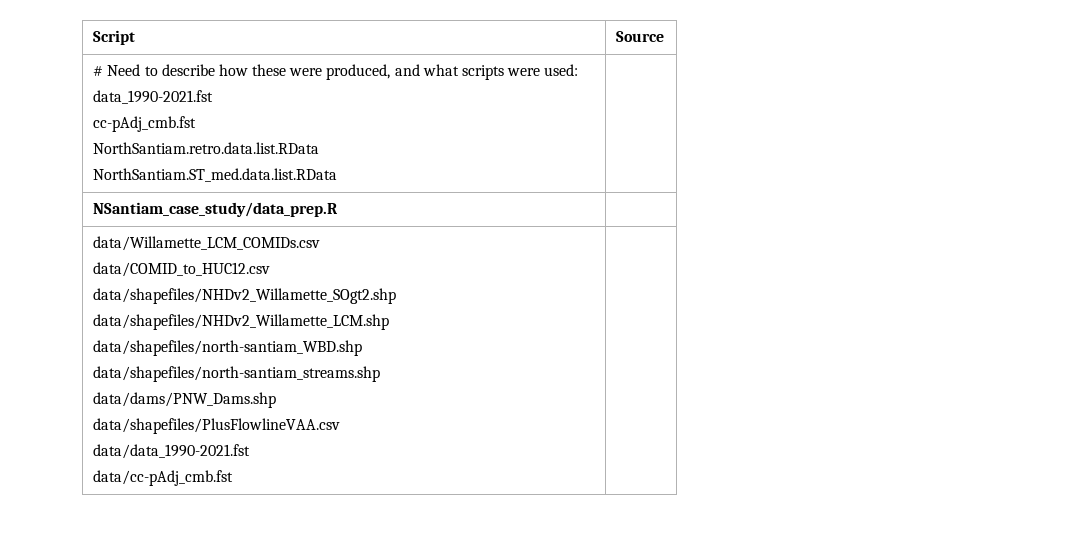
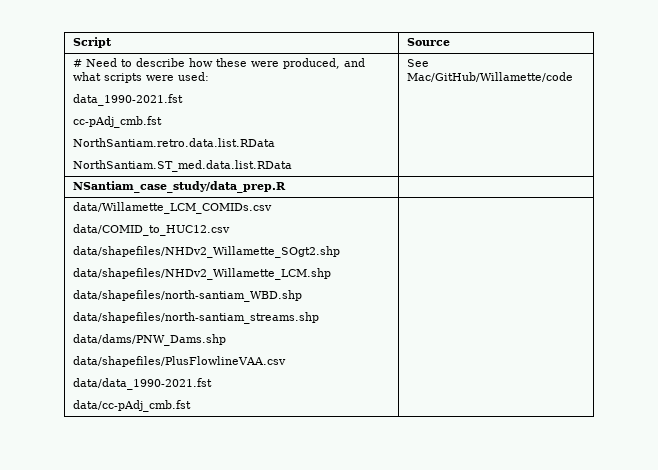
  # Need to describe how these were produced, and what scripts were used:
  data_1990-2021.fst
  cc-pAdj_cmb.fst
  NorthSantiam.retro.data.list.RData
- NorthSantiam.ST_med.data.list.RData |
+ NorthSantiam.ST_med.data.list.RData | See Mac/GitHub/Willamette/code

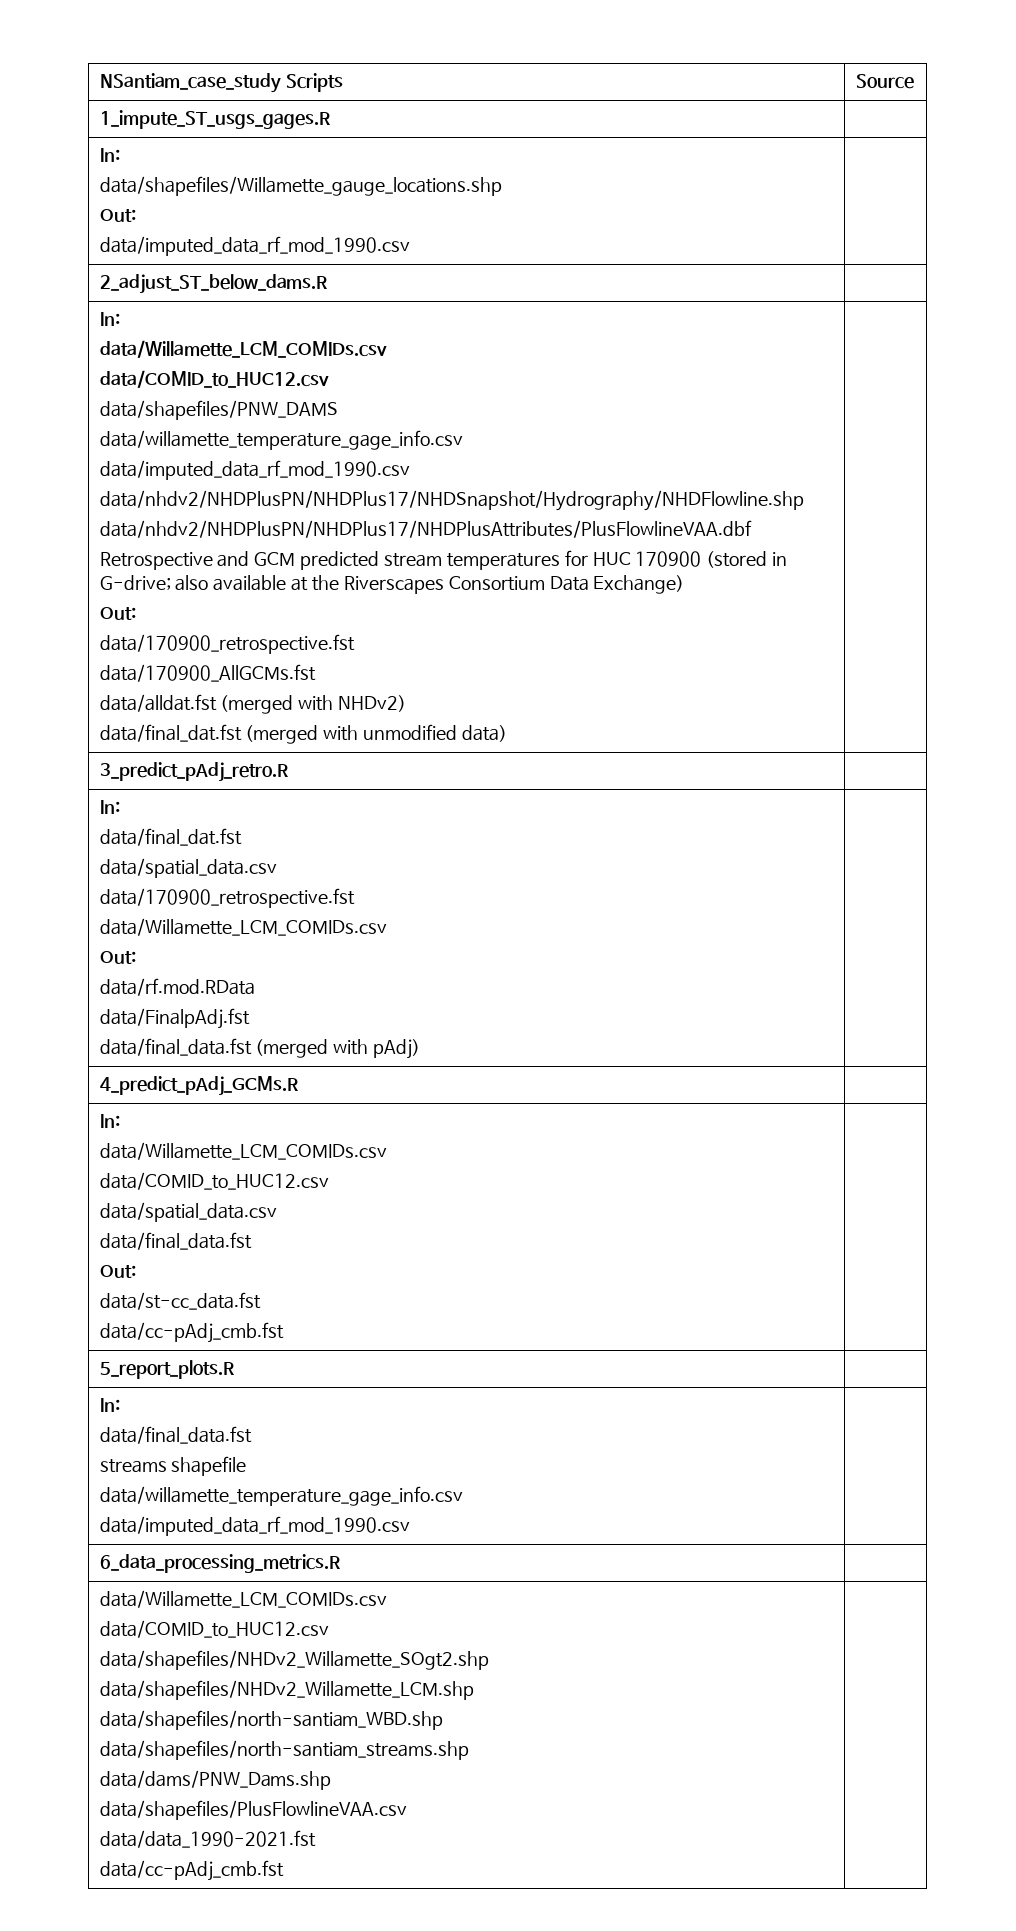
- Script | Source
+ NSantiam_case_study Scripts | Source
- # Need to describe how these were produced, and what scripts were used:
- data_1990-2021.fst
- cc-pAdj_cmb.fst
- NorthSantiam.retro.data.list.RData
- NorthSantiam.ST_med.data.list.RData | See Mac/GitHub/Willamette/code
- NSantiam_case_study/data_prep.R |
+ 1_impute_ST_usgs_gages.R |
+ In:
+ data/shapefiles/Willamette_gauge_locations.shp
+ Out:
+ data/imputed_data_rf_mod_1990.csv |
+ 2_adjust_ST_below_dams.R |
+ In:
+ data/Willamette_LCM_COMIDs.csv
+ data/COMID_to_HUC12.csv
+ data/shapefiles/PNW_DAMS
+ data/willamette_temperature_gage_info.csv
+ data/imputed_data_rf_mod_1990.csv
+ data/nhdv2/NHDPlusPN/NHDPlus17/NHDSnapshot/Hydrography/NHDFlowline.shp
+ data/nhdv2/NHDPlusPN/NHDPlus17/NHDPlusAttributes/PlusFlowlineVAA.dbf
+ Retrospective and GCM predicted stream temperatures for HUC 170900 (stored in G-drive; also available at the Riverscapes Consortium Data Exchange)
+ Out:
+ data/170900_retrospective.fst
+ data/170900_AllGCMs.fst
+ data/alldat.fst (merged with NHDv2)
+ data/final_dat.fst (merged with unmodified data) |
+ 3_predict_pAdj_retro.R |
+ In:
+ data/final_dat.fst
+ data/spatial_data.csv
+ data/170900_retrospective.fst
+ data/Willamette_LCM_COMIDs.csv
+ Out:
+ data/rf.mod.RData
+ data/FinalpAdj.fst
+ data/final_data.fst (merged with pAdj) |
+ 4_predict_pAdj_GCMs.R |
+ In:
+ data/Willamette_LCM_COMIDs.csv
+ data/COMID_to_HUC12.csv
+ data/spatial_data.csv
+ data/final_data.fst
+ Out:
+ data/st-cc_data.fst
+ data/cc-pAdj_cmb.fst |
+ 5_report_plots.R |
+ In:
+ data/final_data.fst
+ streams shapefile
+ data/willamette_temperature_gage_info.csv
+ data/imputed_data_rf_mod_1990.csv |
+ 6_data_processing_metrics.R |

